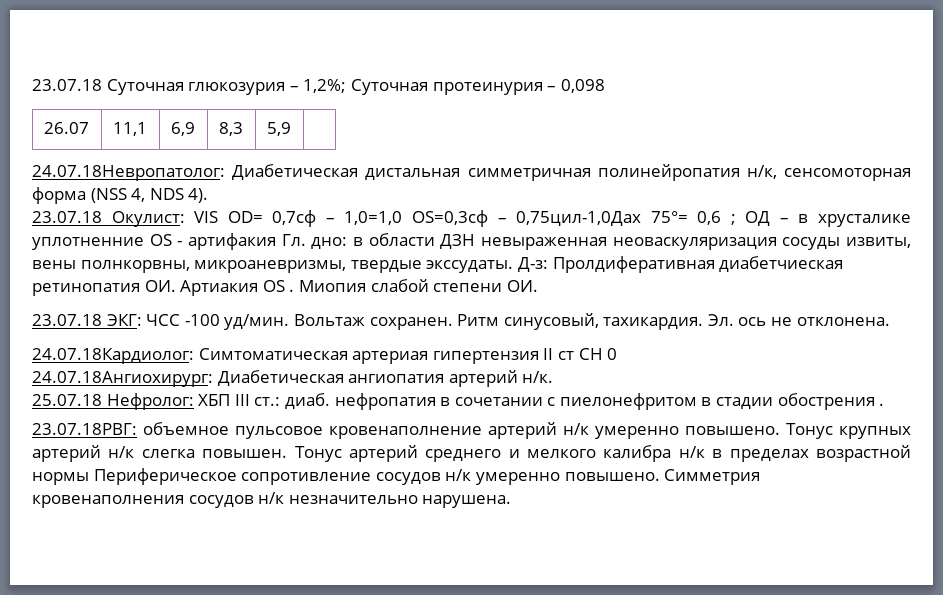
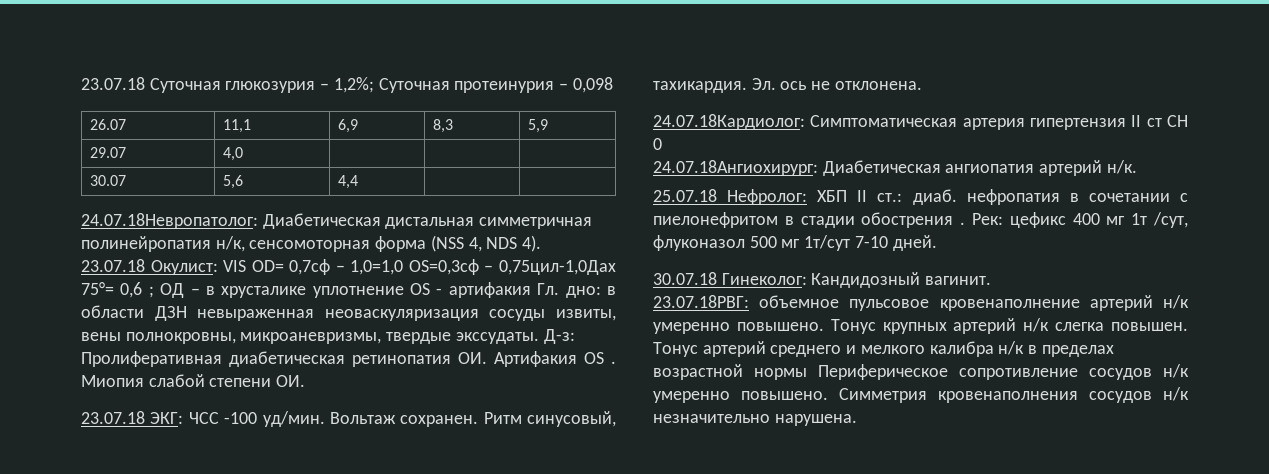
- 26.07 | 11,1 | 6,9 | 8,3 | 5,9 |
+ 26.07 | 11,1 | 6,9 | 8,3 | 5,9
+ 29.07 | 4,0 | | |
+ 30.07 | 5,6 | 4,4 | |
- 23.07.18 Окулист: VIS OD= 0,7сф – 1,0=1,0 OS=0,3сф – 0,75цил-1,0Дах 75°= 0,6 ; ОД – в хрусталике уплотненние OS - артифакия Гл. дно: в области ДЗН невыраженная неоваскуляризация сосуды извиты, вены полнкорвны, микроаневризмы, твердые экссудаты.
+ 23.07.18 Окулист: VIS OD= 0,7сф – 1,0=1,0 OS=0,3сф – 0,75цил-1,0Дах 75°= 0,6 ; ОД – в хрусталике уплотнение OS - артифакия Гл. дно: в области ДЗН невыраженная неоваскуляризация сосуды извиты, вены полнокровны, микроаневризмы, твердые экссудаты.
- Д-з: Пролдиферативная диабетчиеская ретинопатия ОИ. Артиакия OS .
+ Д-з: Пролиферативная диабетическая ретинопатия ОИ. Артифакия OS .
- 24.07.18Кардиолог: Симтоматическая артериая гипертензия II ст СН 0
+ 24.07.18Кардиолог: Симптоматическая артерия гипертензия II ст СН 0
- 25.07.18 Нефролог: ХБП III ст.: диаб. нефропатия в сочетании с пиелонефритом в стадии обострения .
+ 25.07.18 Нефролог: ХБП II ст.: диаб. нефропатия в сочетании с пиелонефритом в стадии обострения . Рек: цефикс 400 мг 1т /сут, флуконазол 500 мг 1т/сут 7-10 дней.
+ 30.07.18 Гинеколог: Кандидозный вагинит.

